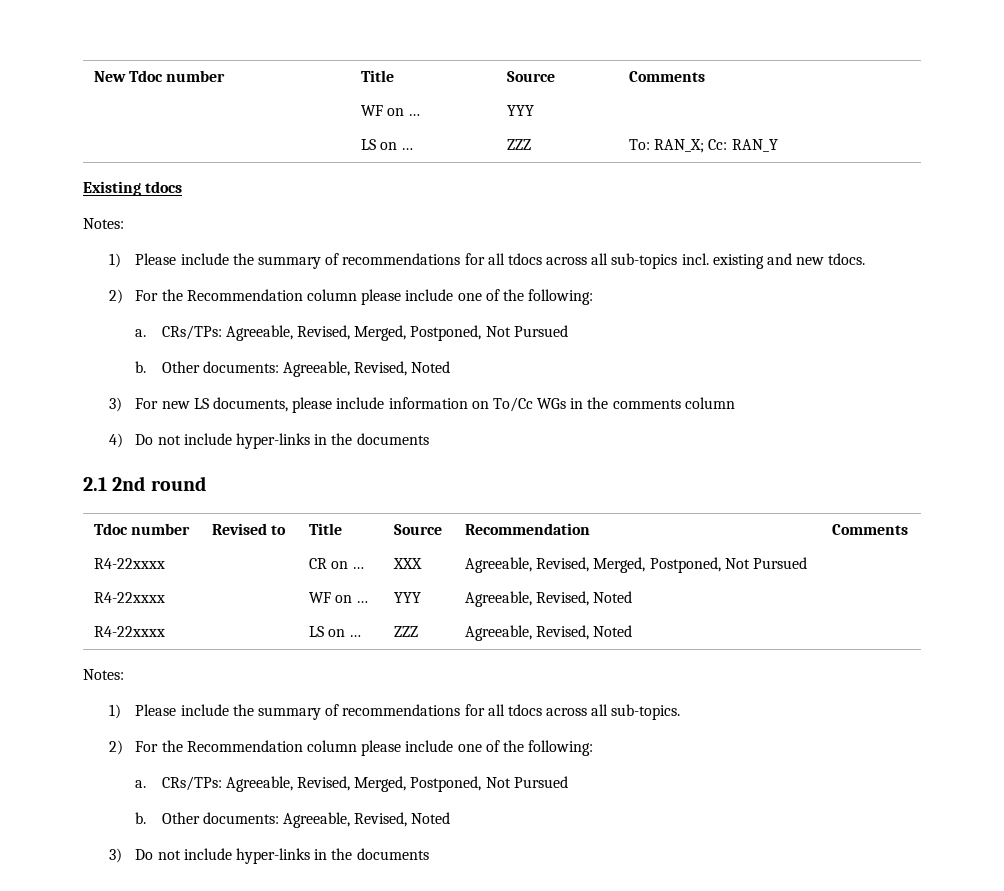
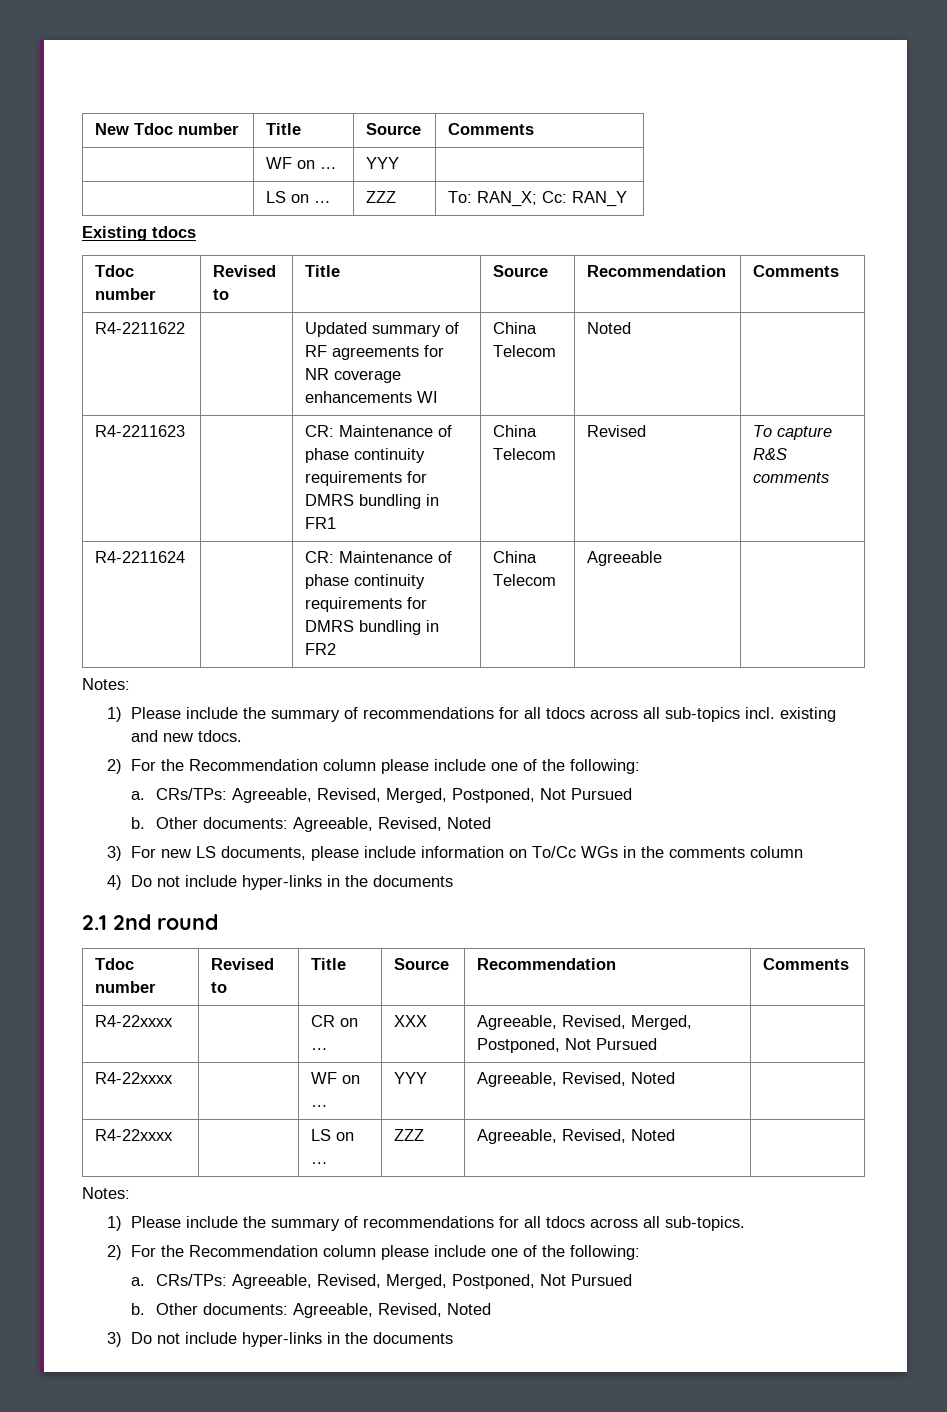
  Existing tdocs
+ Tdoc number | Revised to | Title | Source | Recommendation | Comments
+ R4-2211622 | | Updated summary of RF agreements for NR coverage enhancements WI | China Telecom | Noted |
+ R4-2211623 | | CR: Maintenance of phase continuity requirements for DMRS bundling in FR1 | China Telecom | Revised | To capture R&S comments
+ R4-2211624 | | CR: Maintenance of phase continuity requirements for DMRS bundling in FR2 | China Telecom | Agreeable |

